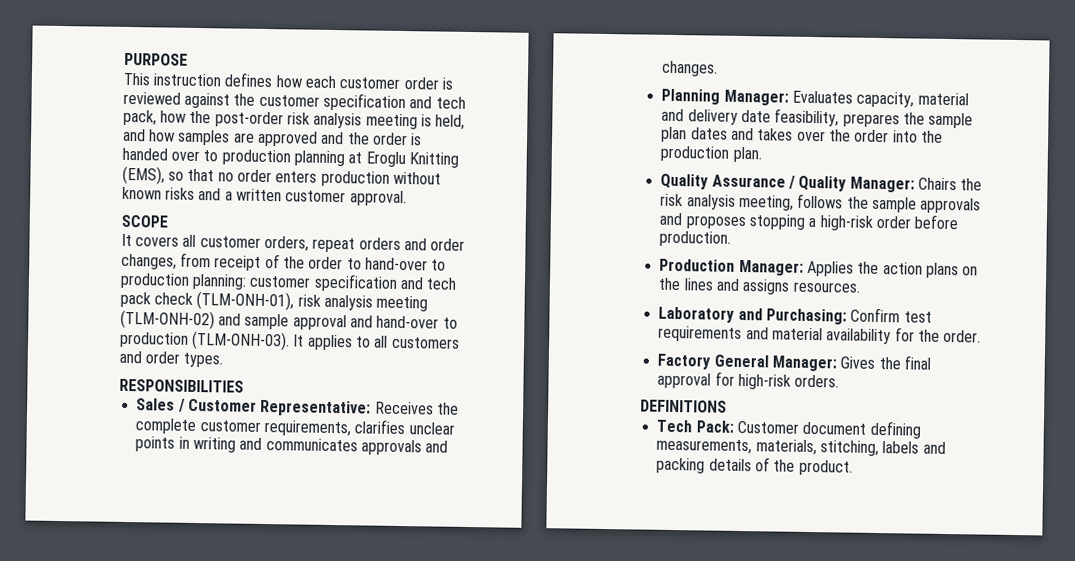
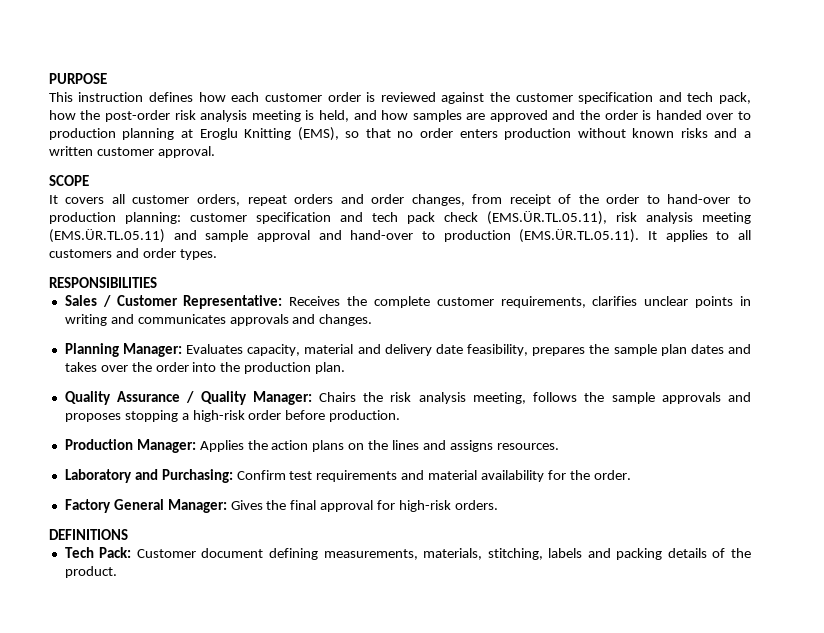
- It covers all customer orders, repeat orders and order changes, from receipt of the order to hand-over to production planning: customer specification and tech pack check (TLM-ONH-01), risk analysis meeting (TLM-ONH-02) and sample approval and hand-over to production (TLM-ONH-03). It applies to all customers and order types.
+ It covers all customer orders, repeat orders and order changes, from receipt of the order to hand-over to production planning: customer specification and tech pack check (EMS.ÜR.TL.05.11), risk analysis meeting (EMS.ÜR.TL.05.11) and sample approval and hand-over to production (EMS.ÜR.TL.05.11). It applies to all customers and order types.

